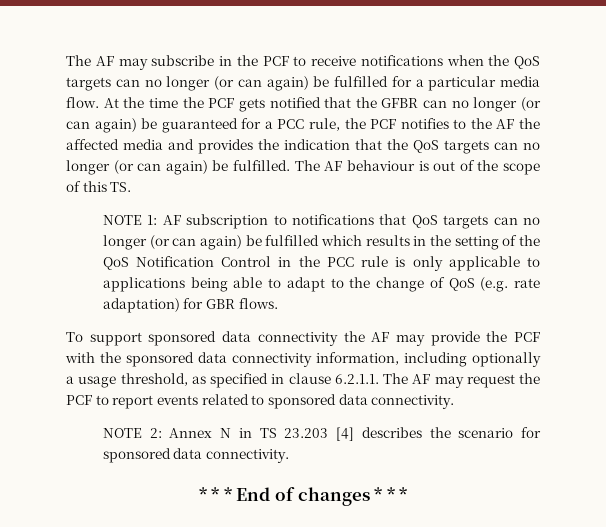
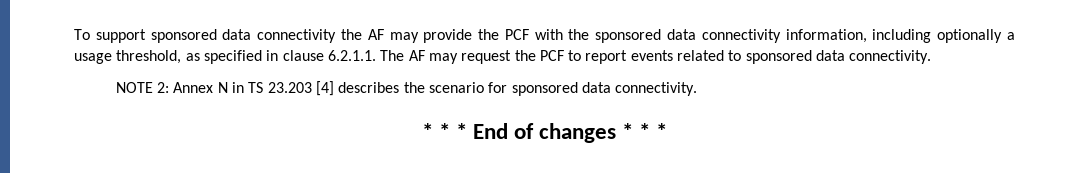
- The AF may subscribe in the PCF to receive notifications when the QoS targets can no longer (or can again) be fulfilled for a particular media flow. At the time the PCF gets notified that the GFBR can no longer (or can again) be guaranteed for a PCC rule, the PCF notifies to the AF the affected media and provides the indication that the QoS targets can no longer (or can again) be fulfilled. The AF behaviour is out of the scope of this TS.
- NOTE 1: AF subscription to notifications that QoS targets can no longer (or can again) be fulfilled which results in the setting of the QoS Notification Control in the PCC rule is only applicable to applications being able to adapt to the change of QoS (e.g. rate adaptation) for GBR flows.

